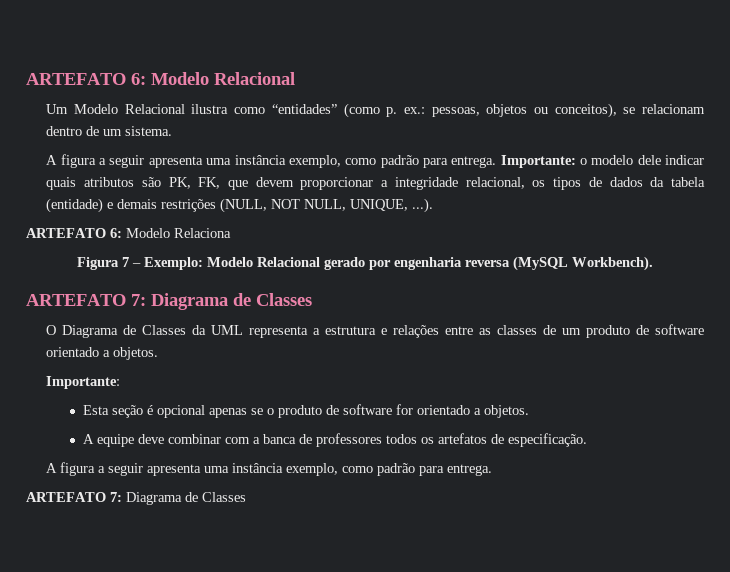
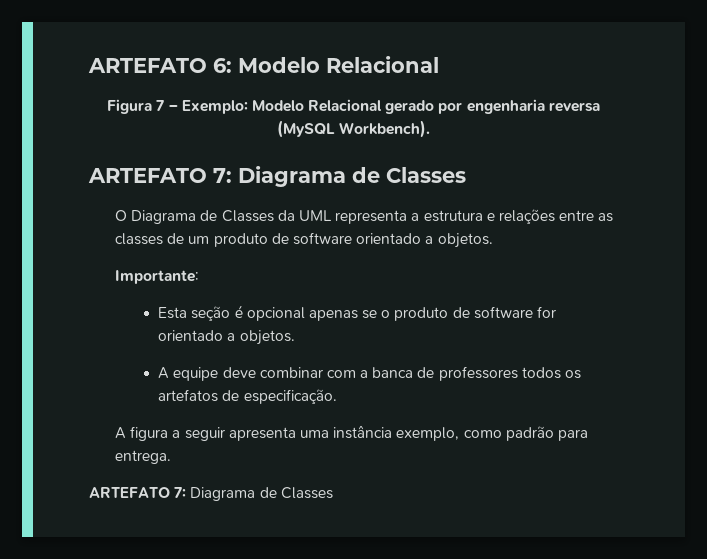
- Um Modelo Relacional ilustra como “entidades” (como p. ex.: pessoas, objetos ou conceitos), se relacionam dentro de um sistema.
- A figura a seguir apresenta uma instância exemplo, como padrão para entrega. Importante: o modelo dele indicar quais atributos são PK, FK, que devem proporcionar a integridade relacional, os tipos de dados da tabela (entidade) e demais restrições (NULL, NOT NULL, UNIQUE, ...).
- ARTEFATO 6: Modelo Relaciona

